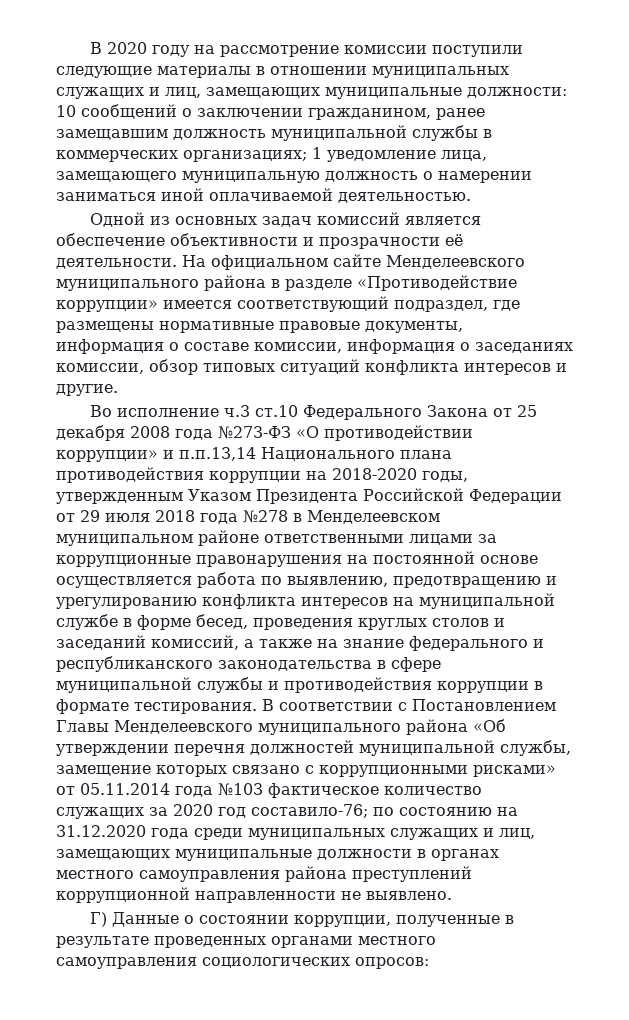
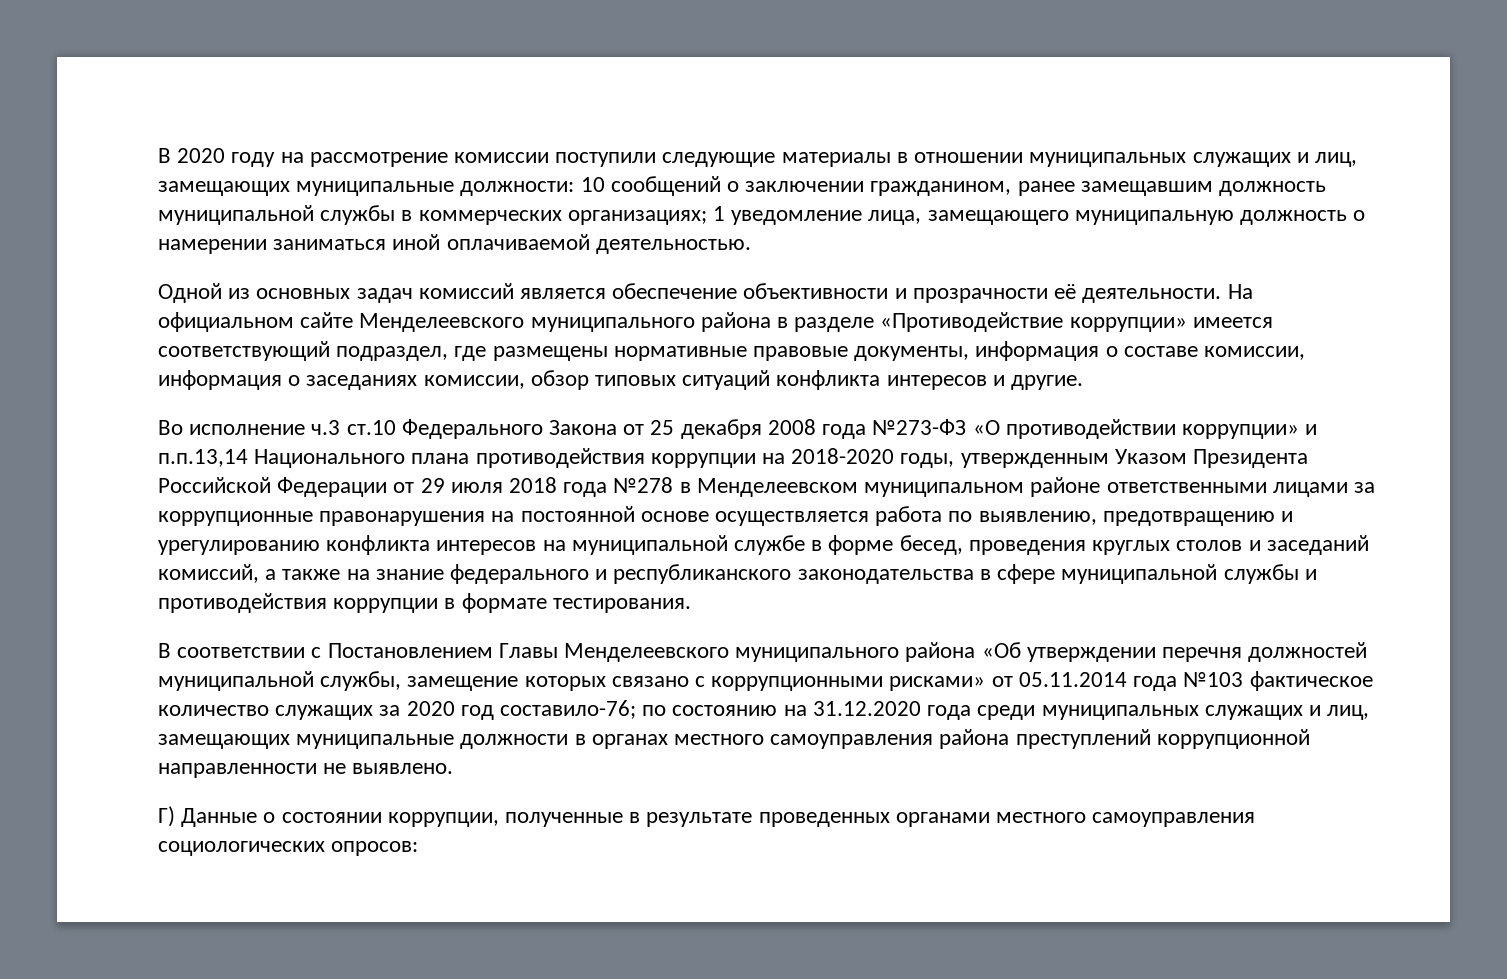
- Во исполнение ч.3 ст.10 Федерального Закона от 25 декабря 2008 года №273-ФЗ «О противодействии коррупции» и п.п.13,14 Национального плана противодействия коррупции на 2018-2020 годы, утвержденным Указом Президента Российской Федерации от 29 июля 2018 года №278 в Менделеевском муниципальном районе ответственными лицами за коррупционные правонарушения на постоянной основе осуществляется работа по выявлению, предотвращению и урегулированию конфликта интересов на муниципальной службе в форме бесед, проведения круглых столов и заседаний комиссий, а также на знание федерального и республиканского законодательства в сфере муниципальной службы и противодействия коррупции в формате тестирования. В соответствии с Постановлением Главы Менделеевского муниципального района «Об утверждении перечня должностей муниципальной службы, замещение которых связано с коррупционными рисками» от 05.11.2014 года №103 фактическое количество служащих за 2020 год составило-76;
+ Во исполнение ч.3 ст.10 Федерального Закона от 25 декабря 2008 года №273-ФЗ «О противодействии коррупции» и п.п.13,14 Национального плана противодействия коррупции на 2018-2020 годы, утвержденным Указом Президента Российской Федерации от 29 июля 2018 года №278 в Менделеевском муниципальном районе ответственными лицами за коррупционные правонарушения на постоянной основе осуществляется работа по выявлению, предотвращению и урегулированию конфликта интересов на муниципальной службе в форме бесед, проведения круглых столов и заседаний комиссий, а также на знание федерального и республиканского законодательства в сфере муниципальной службы и противодействия коррупции в формате тестирования.
+ В соответствии с Постановлением Главы Менделеевского муниципального района «Об утверждении перечня должностей муниципальной службы, замещение которых связано с коррупционными рисками» от 05.11.2014 года №103 фактическое количество служащих за 2020 год составило-76;

